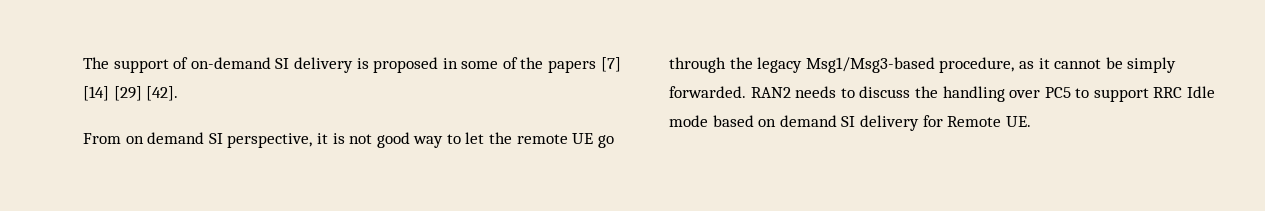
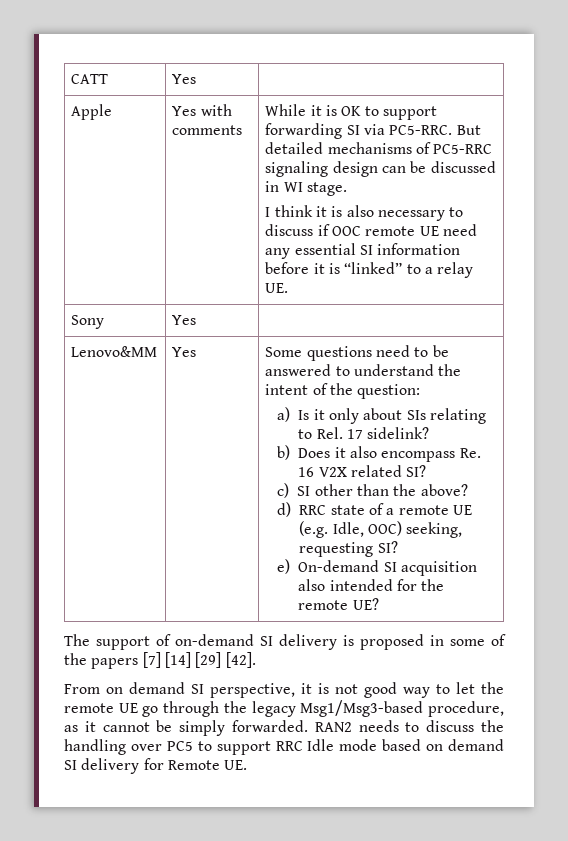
+ CATT | Yes |
+ Apple | Yes with comments | While it is OK to support forwarding SI via PC5-RRC. But detailed mechanisms of PC5-RRC signaling design can be discussed in WI stage.
+ I think it is also necessary to discuss if OOC remote UE need any essential SI information before it is “linked” to a relay UE.
+ Sony | Yes |
+ Lenovo&MM | Yes | Some questions need to be answered to understand the intent of the question:
+ a) Is it only about SIs relating to Rel. 17 sidelink?
+ b) Does it also encompass Re. 16 V2X related SI?
+ c) SI other than the above?
+ d) RRC state of a remote UE (e.g. Idle, OOC) seeking, requesting SI?
+ e) On-demand SI acquisition also intended for the remote UE?

